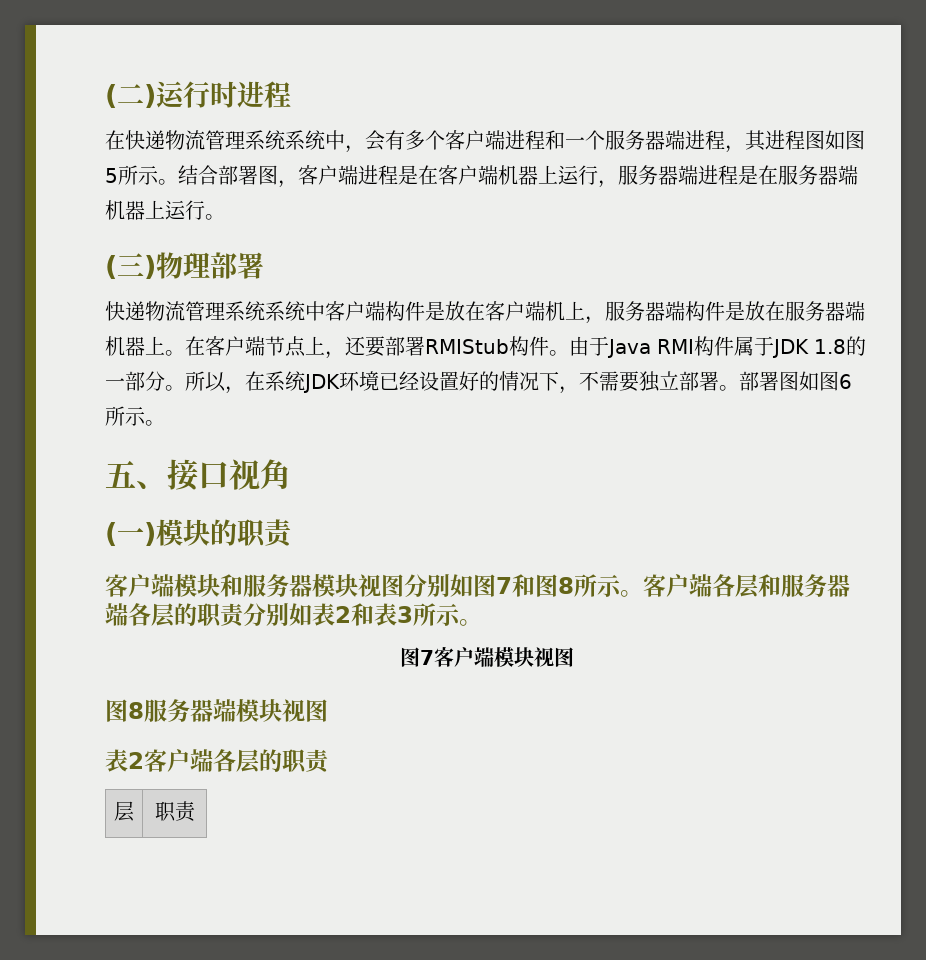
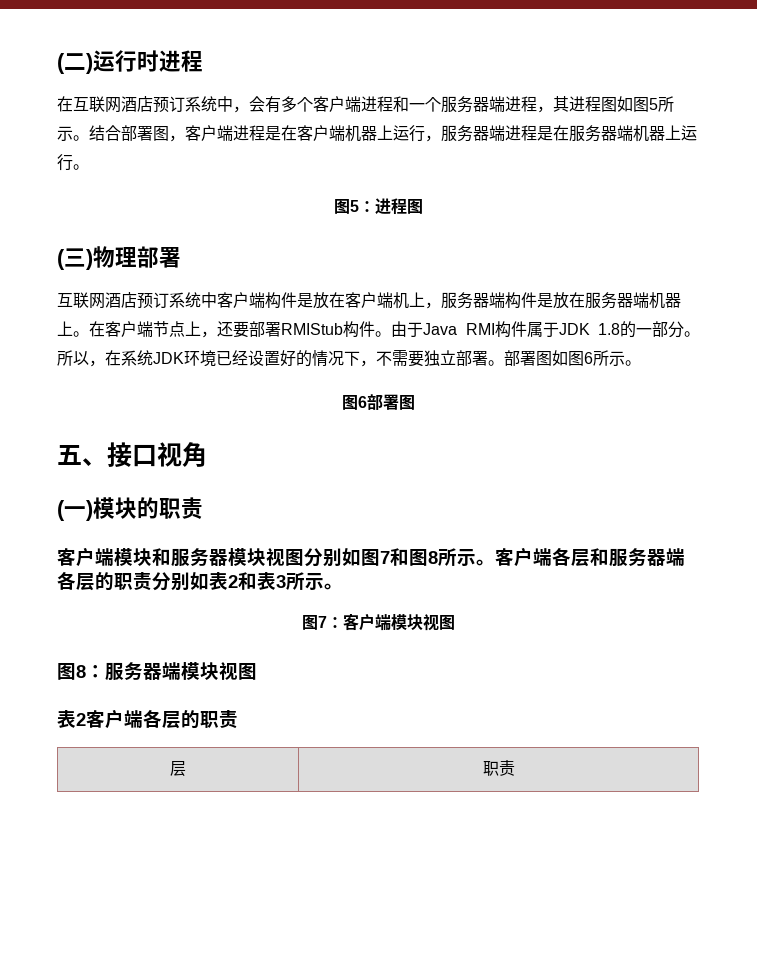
- 在快递物流管理系统系统中，会有多个客户端进程和一个服务器端进程，其进程图如图5所示。
+ 在互联网酒店预订系统中，会有多个客户端进程和一个服务器端进程，其进程图如图5所示。
+ 图5：进程图
- 快递物流管理系统系统中客户端构件是放在客户端机上，服务器端构件是放在服务器端机器上。
+ 互联网酒店预订系统中客户端构件是放在客户端机上，服务器端构件是放在服务器端机器上。
+ 图6部署图
- 图7客户端模块视图
+ 图7：客户端模块视图
- 图8服务器端模块视图
+ 图8：服务器端模块视图

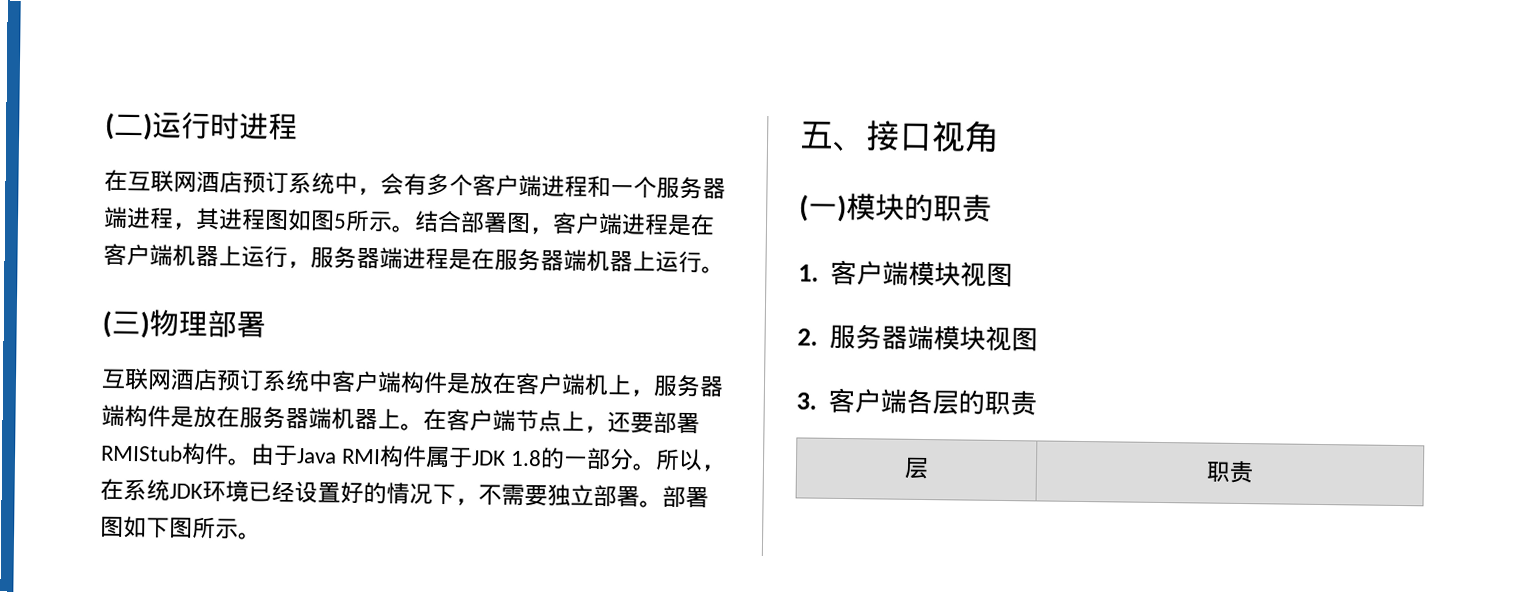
- 图5：进程图
- 部署图如图6所示。
- 图6部署图
+ 部署图如下图所示。
- 客户端模块和服务器模块视图分别如图7和图8所示。客户端各层和服务器端各层的职责分别如表2和表3所示。
- 图7：客户端模块视图
+ 1.客户端模块视图
- 图8：服务器端模块视图
+ 2.服务器端模块视图
- 表2客户端各层的职责
+ 3.客户端各层的职责

